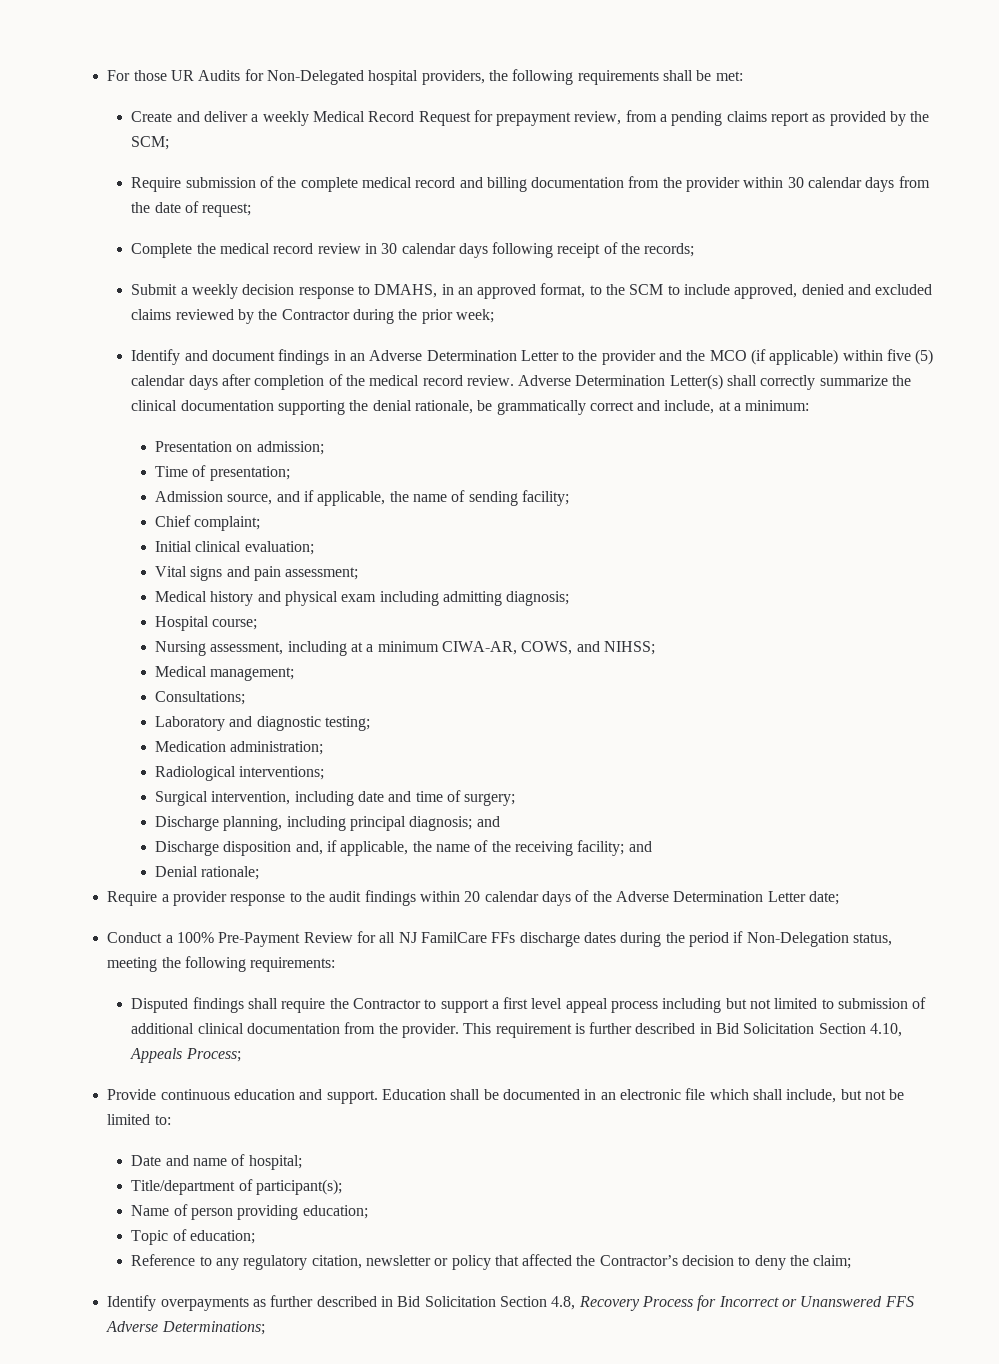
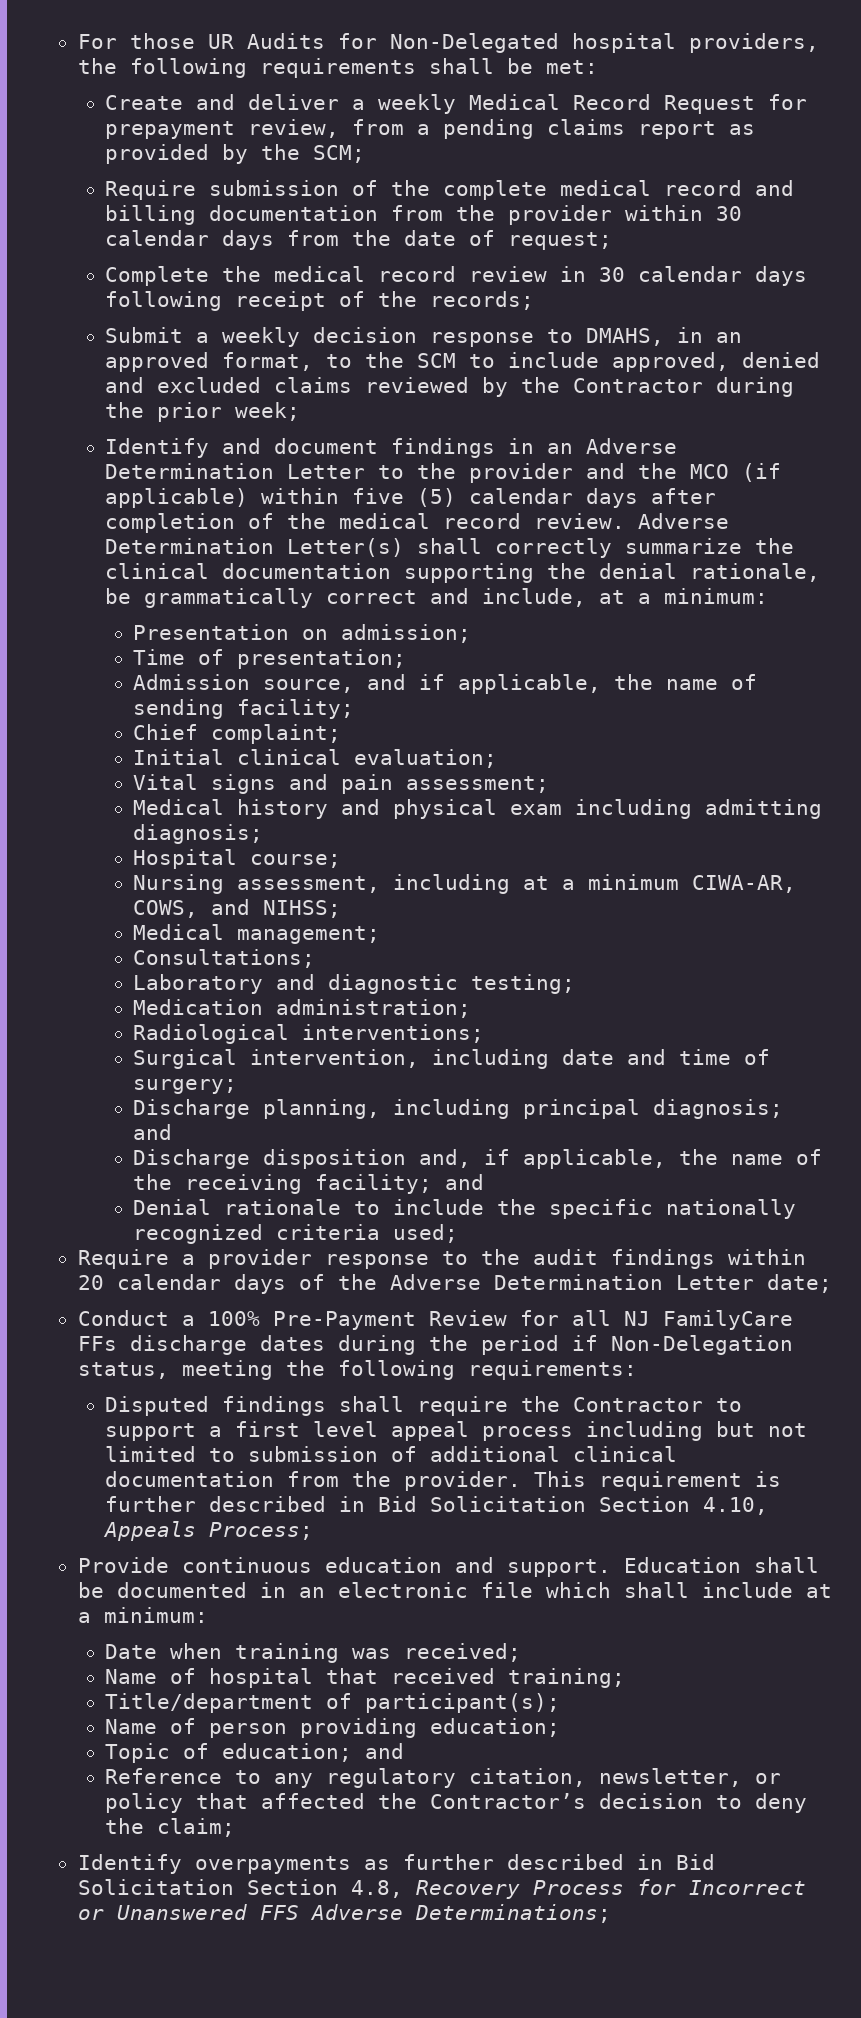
- Denial rationale;
+ Denial rationale to include the specific nationally recognized criteria used;
- Conduct a 100% Pre-Payment Review for all NJ FamilCare FFs discharge dates during the period if Non-Delegation status, meeting the following requirements:
+ Conduct a 100% Pre-Payment Review for all NJ FamilyCare FFs discharge dates during the period if Non-Delegation status, meeting the following requirements:
- Education shall be documented in an electronic file which shall include, but not be limited to:
- Date and name of hospital;
+ Education shall be documented in an electronic file which shall include at a minimum:
+ Date when training was received;
+ Name of hospital that received training;
- Topic of education;
+ Topic of education; and
- Reference to any regulatory citation, newsletter or policy that affected the Contractor’s decision to deny the claim;
+ Reference to any regulatory citation, newsletter, or policy that affected the Contractor’s decision to deny the claim;

